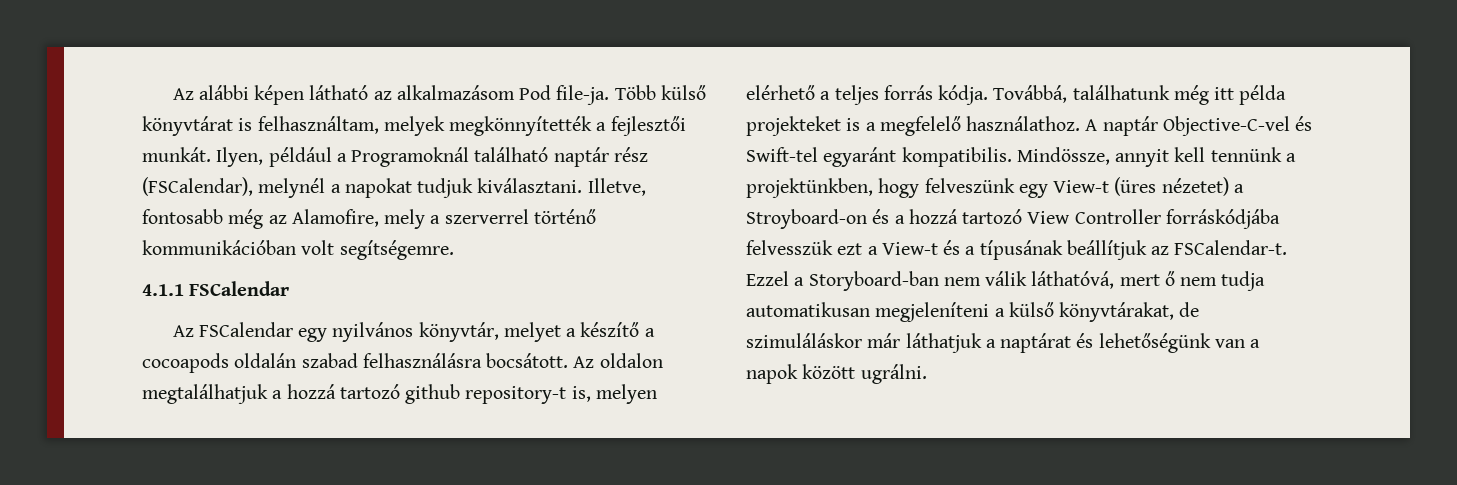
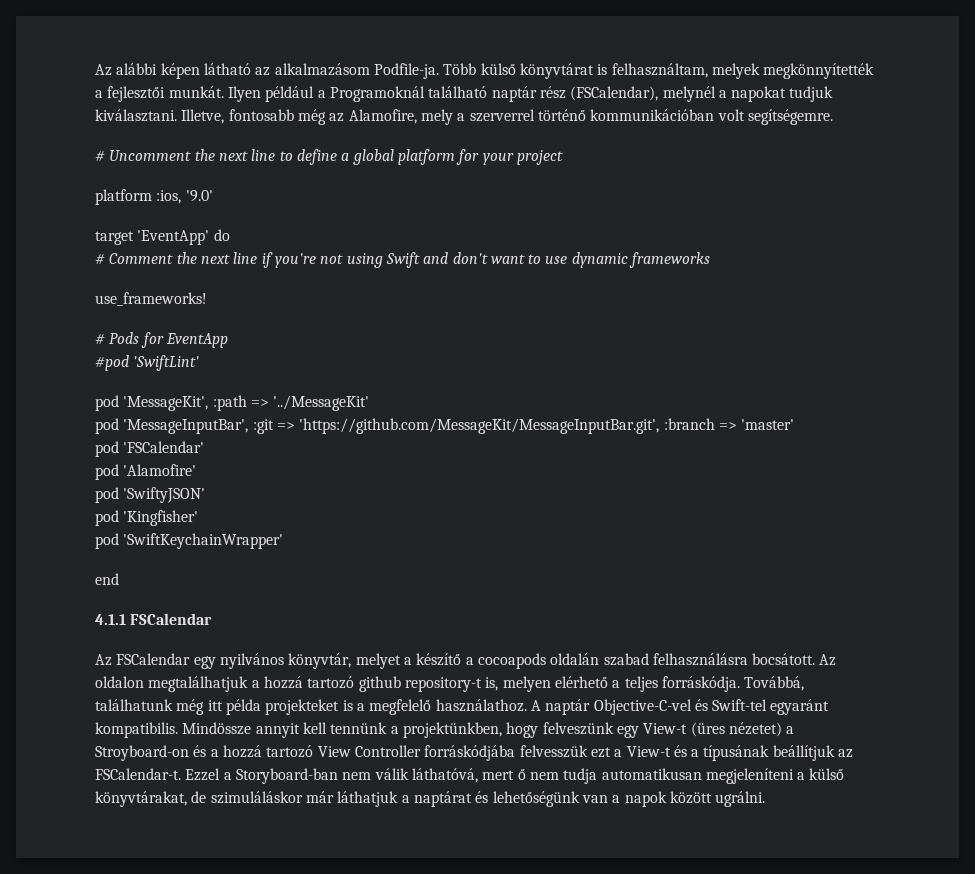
- Az alábbi képen látható az alkalmazásom Pod file-ja.
+ Az alábbi képen látható az alkalmazásom Podfile-ja.
- Ilyen, például a Programoknál található naptár rész (FSCalendar), melynél a napokat tudjuk kiválasztani.
+ Ilyen például a Programoknál található naptár rész (FSCalendar), melynél a napokat tudjuk kiválasztani.
+ # Uncomment the next line to define a global platform for your project
+ platform :ios, '9.0'
+ target 'EventApp' do
+ # Comment the next line if you're not using Swift and don't want to use dynamic frameworks
+ use_frameworks!
+ # Pods for EventApp
+ #pod 'SwiftLint'
+ pod 'MessageKit', :path => '../MessageKit'
+ pod 'MessageInputBar', :git => 'https://github.com/MessageKit/MessageInputBar.git', :branch => 'master'
+ pod 'FSCalendar'
+ pod 'Alamofire'
+ pod 'SwiftyJSON'
+ pod 'Kingfisher'
+ pod 'SwiftKeychainWrapper'
+ end
- Az oldalon megtalálhatjuk a hozzá tartozó github repository-t is, melyen elérhető a teljes forrás kódja.
+ Az oldalon megtalálhatjuk a hozzá tartozó github repository-t is, melyen elérhető a teljes forráskódja.
- Mindössze, annyit kell tennünk a projektünkben, hogy felveszünk egy View-t (üres nézetet) a Stroyboard-on és a hozzá tartozó View Controller forráskódjába felvesszük ezt a View-t és a típusának beállítjuk az FSCalendar-t.
+ Mindössze annyit kell tennünk a projektünkben, hogy felveszünk egy View-t (üres nézetet) a Stroyboard-on és a hozzá tartozó View Controller forráskódjába felvesszük ezt a View-t és a típusának beállítjuk az FSCalendar-t.

